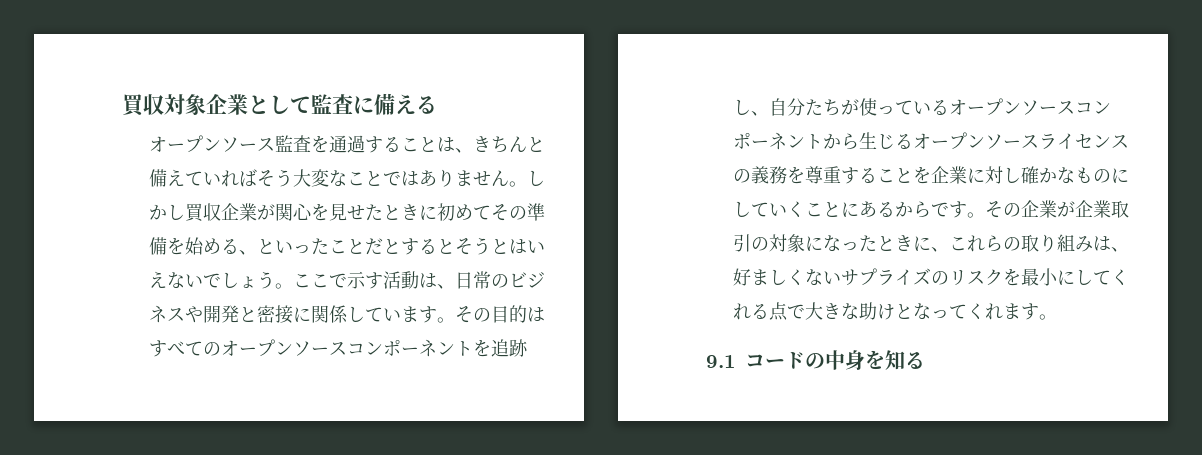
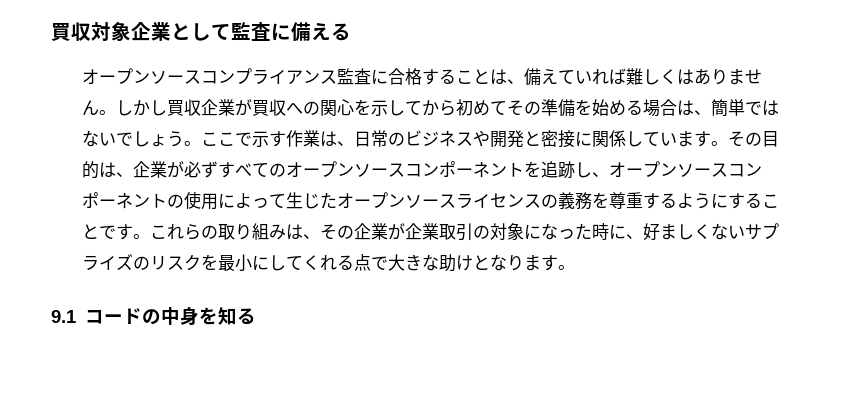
- オープンソース監査を通過することは、きちんと備えていればそう大変なことではありません。
+ オープンソースコンプライアンス監査に合格することは、備えていれば難しくはありません。
- しかし買収企業が関心を見せたときに初めてその準備を始める、といったことだとするとそうとはいえないでしょう。
+ しかし買収企業が買収への関心を示してから初めてその準備を始める場合は、簡単ではないでしょう。
- ここで示す活動は、日常のビジネスや開発と密接に関係しています。
+ ここで示す作業は、日常のビジネスや開発と密接に関係しています。
- その目的はすべてのオープンソースコンポーネントを追跡し、自分たちが使っているオープンソースコンポーネントから生じるオープンソースライセンスの義務を尊重することを企業に対し確かなものにしていくことにあるからです。その企業が企業取引の対象になったときに、これらの取り組みは、好ましくないサプライズのリスクを最小にしてくれる点で大きな助けとなってくれます。
+ その目的は、企業が必ずすべてのオープンソースコンポーネントを追跡し、オープンソースコンポーネントの使用によって生じたオープンソースライセンスの義務を尊重するようにすることです。これらの取り組みは、その企業が企業取引の対象になった時に、好ましくないサプライズのリスクを最小にしてくれる点で大きな助けとなります。

